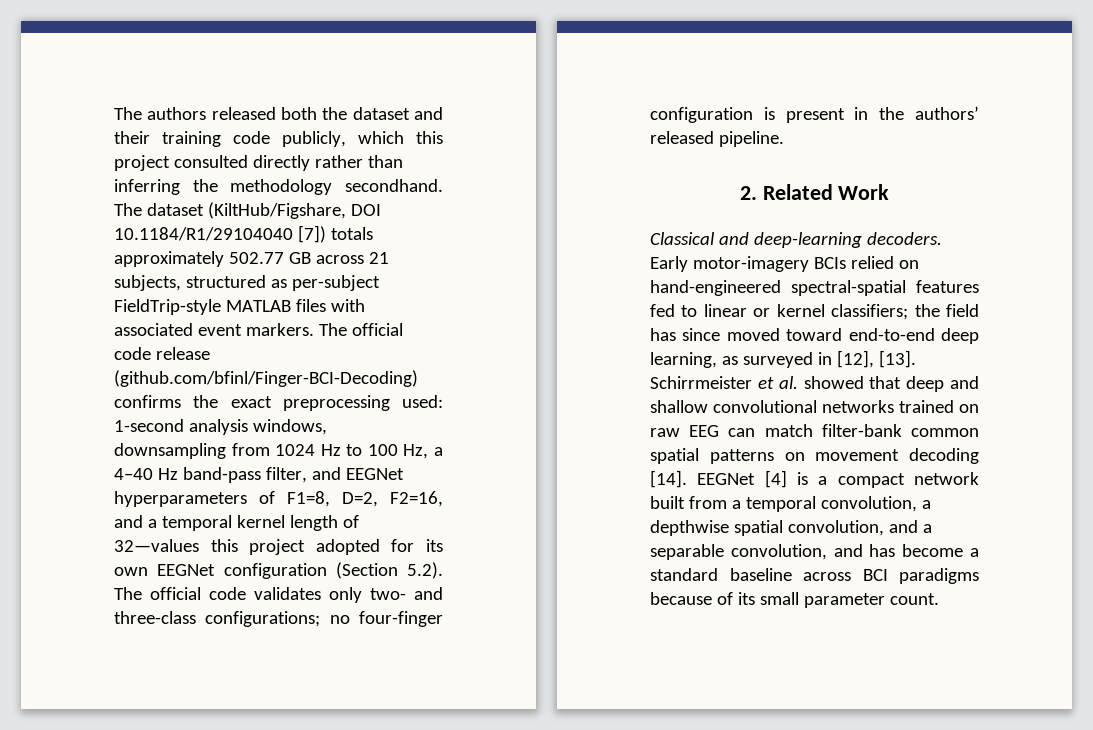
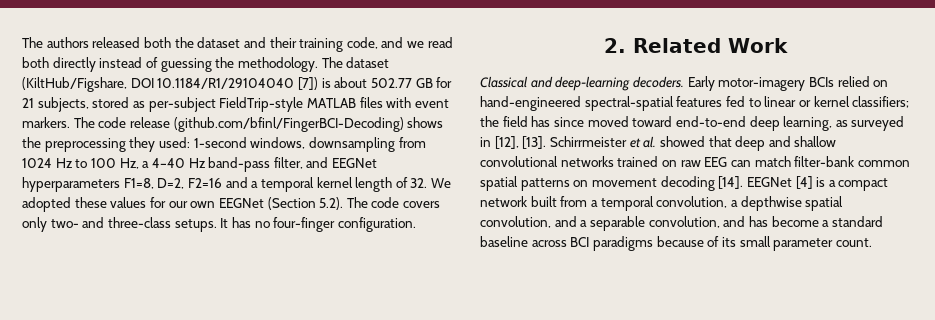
- The authors released both the dataset and their training code publicly, which this project consulted directly rather than inferring the methodology secondhand.
+ The authors released both the dataset and their training code, and we read both directly instead of guessing the methodology.
- The dataset (KiltHub/Figshare, DOI 10.1184/R1/29104040 [7]) totals approximately 502.77 GB across 21 subjects, structured as per-subject FieldTrip-style MATLAB files with associated event markers.
+ The dataset (KiltHub/Figshare, DOI 10.1184/R1/29104040 [7]) is about 502.77 GB for 21 subjects, stored as per-subject FieldTrip-style MATLAB files with event markers.
- The official code release (github.com/bfinl/Finger-BCI-Decoding) confirms the exact preprocessing used: 1-second analysis windows, downsampling from 1024 Hz to 100 Hz, a 4–40 Hz band-pass filter, and EEGNet hyperparameters of F1=8, D=2, F2=16, and a temporal kernel length of 32—values this project adopted for its own EEGNet configuration (Section 5.2). The official code validates only two- and three-class configurations; no four-finger configuration is present in the authors’ released pipeline.
+ The code release (github.com/bfinl/FingerBCI-Decoding) shows the preprocessing they used: 1-second windows, downsampling from 1024 Hz to 100 Hz, a 4–40 Hz band-pass filter, and EEGNet hyperparameters F1=8, D=2, F2=16 and a temporal kernel length of 32. We adopted these values for our own EEGNet (Section 5.2). The code covers only two- and three-class setups. It has no four-finger configuration.

